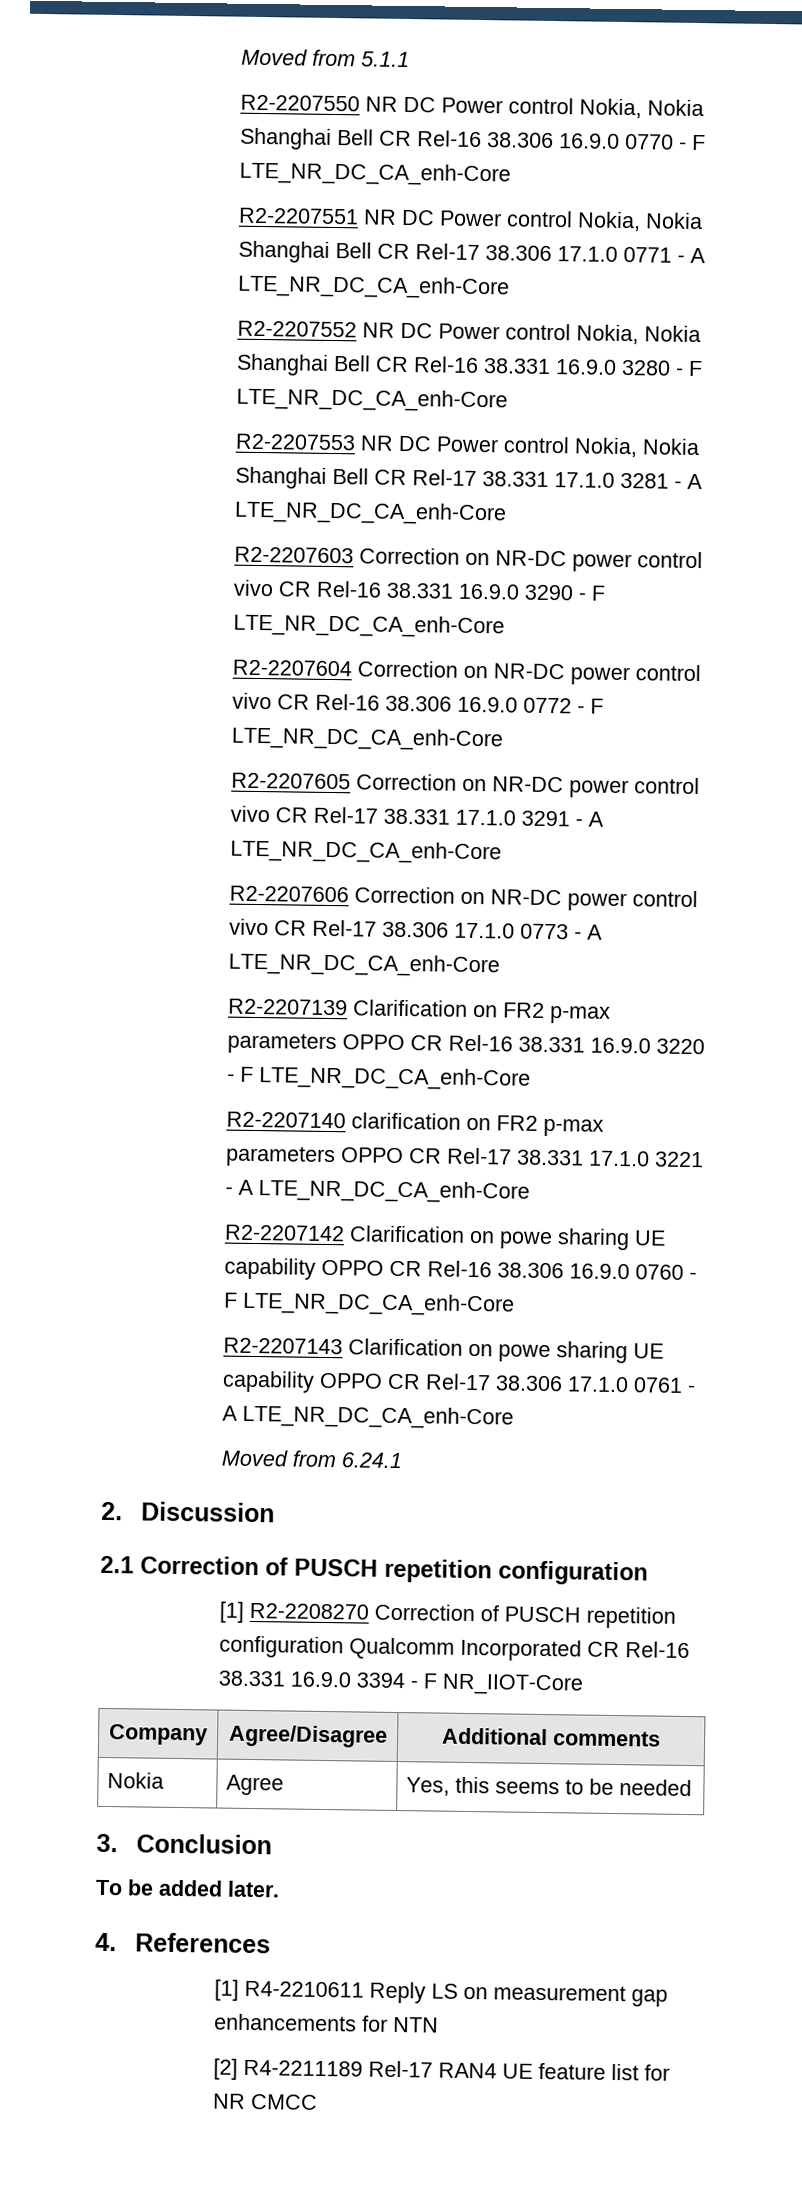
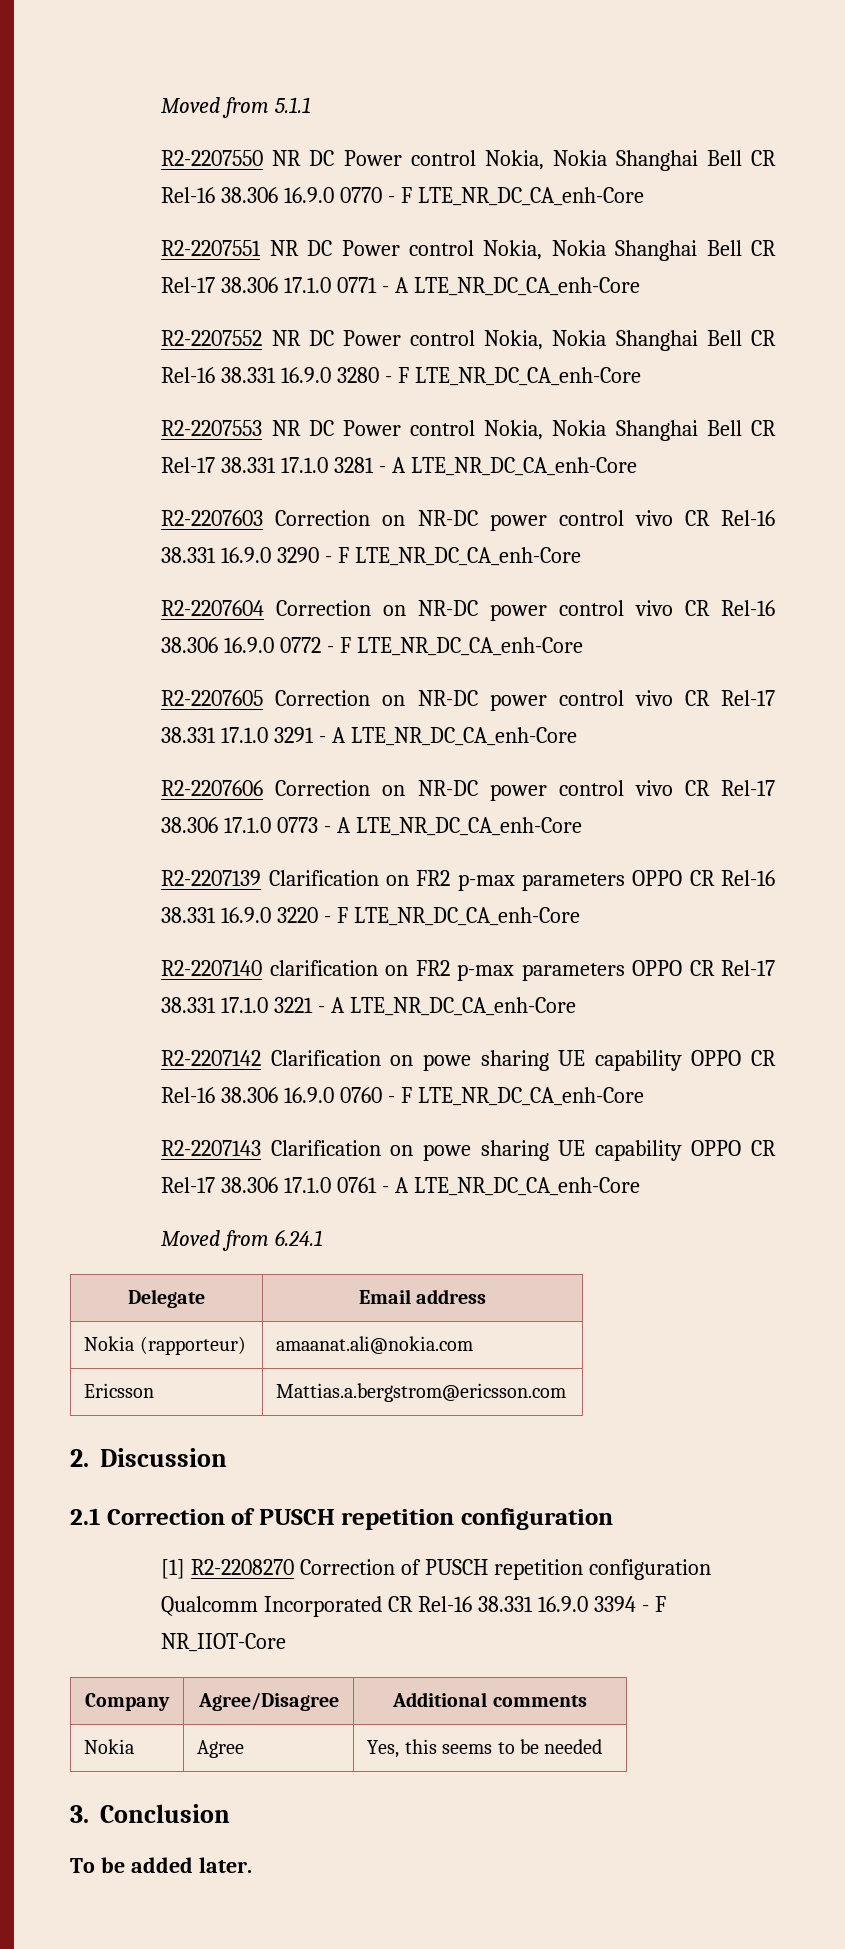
+ Delegate | Email address
+ Nokia (rapporteur) | amaanat.ali@nokia.com
+ Ericsson | Mattias.a.bergstrom@ericsson.com
- 4. References
- [1] R4-2210611 Reply LS on measurement gap enhancements for NTN
- [2] R4-2211189 Rel-17 RAN4 UE feature list for NR CMCC

